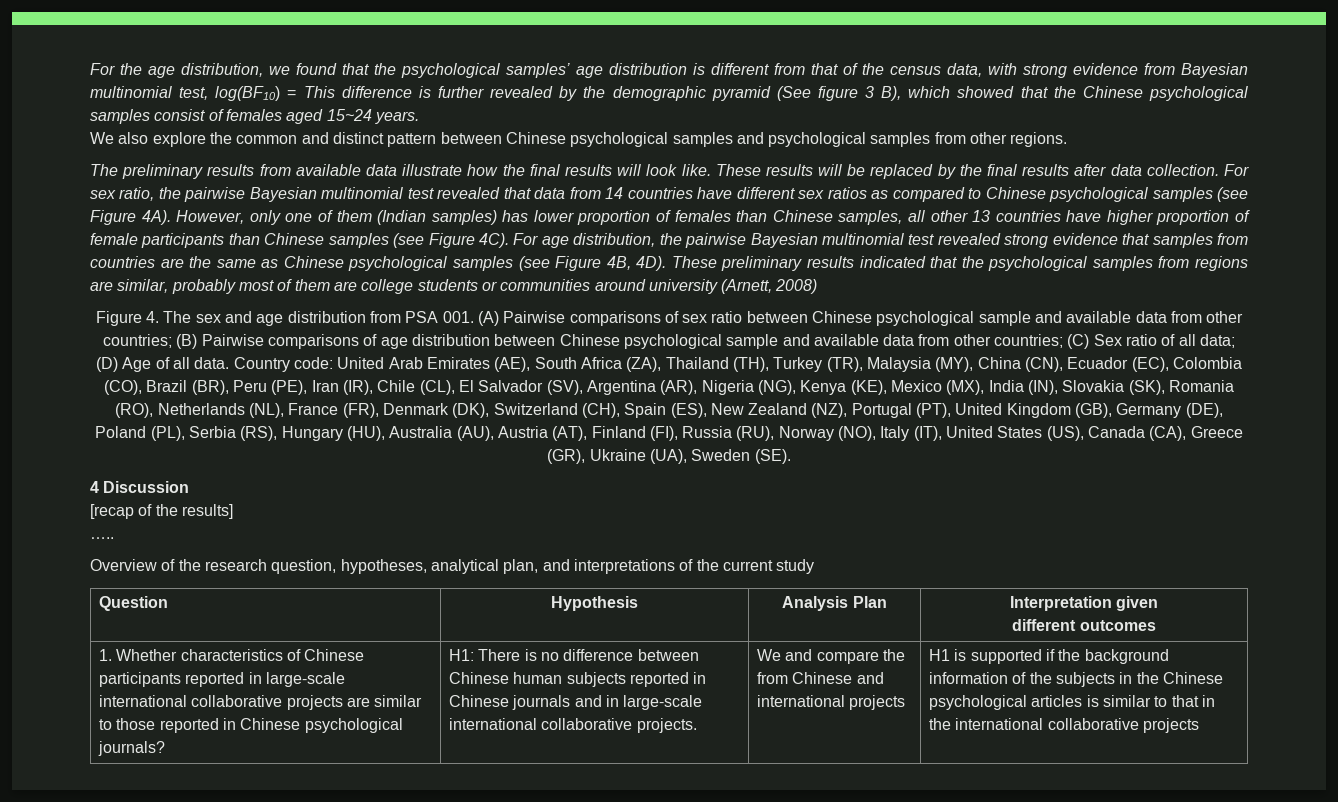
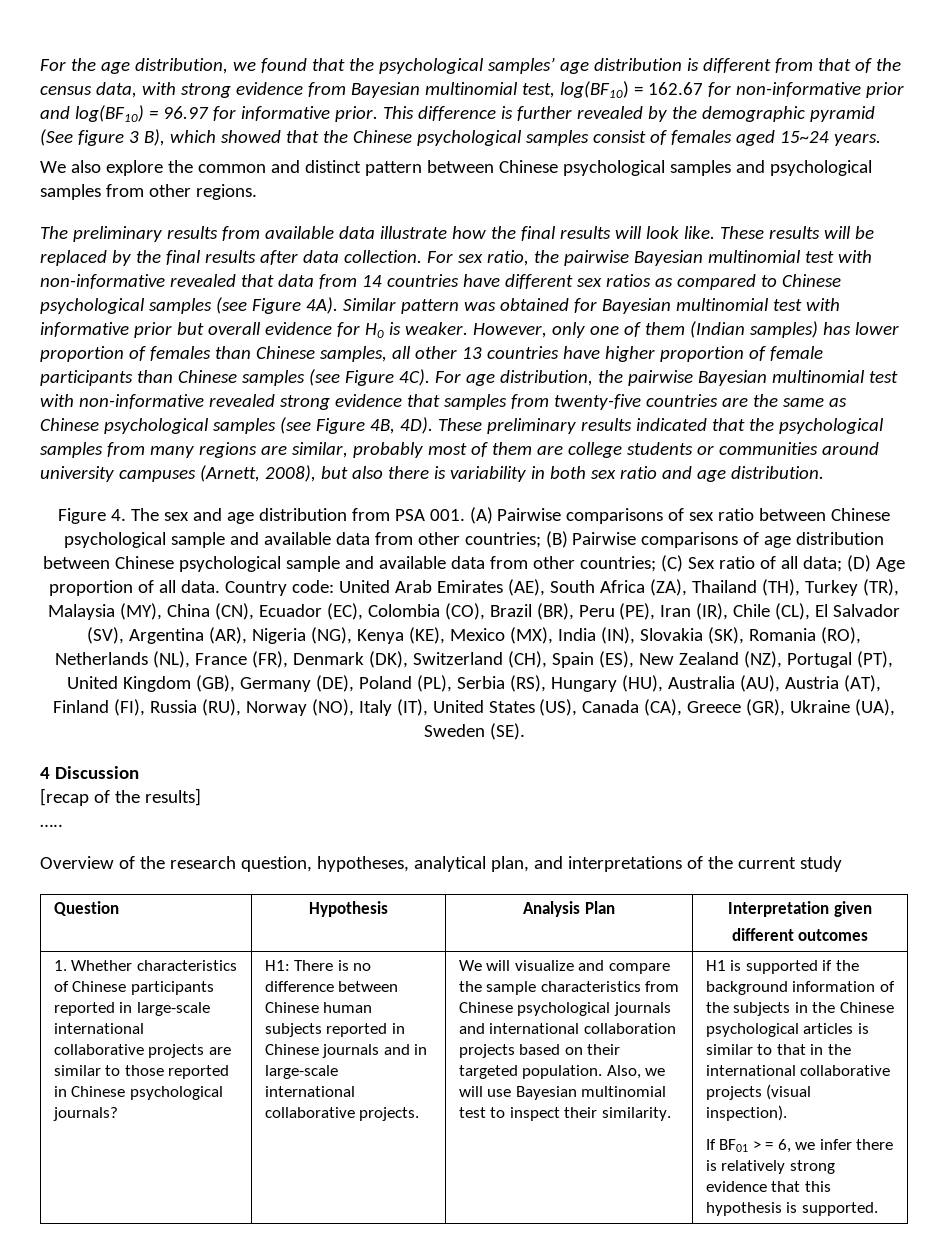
- For the age distribution, we found that the psychological samples’ age distribution is different from that of the census data, with strong evidence from Bayesian multinomial test, log(BF10) = This difference is further revealed by the demographic pyramid (See figure 3 B), which showed that the Chinese psychological samples consist of females aged 15~24 years.
+ For the age distribution, we found that the psychological samples’ age distribution is different from that of the census data, with strong evidence from Bayesian multinomial test, log(BF10) = 162.67 for non-informative prior and log(BF10) = 96.97 for informative prior. This difference is further revealed by the demographic pyramid (See figure 3 B), which showed that the Chinese psychological samples consist of females aged 15~24 years.
- For sex ratio, the pairwise Bayesian multinomial test revealed that data from 14 countries have different sex ratios as compared to Chinese psychological samples (see Figure 4A).
+ For sex ratio, the pairwise Bayesian multinomial test with non-informative revealed that data from 14 countries have different sex ratios as compared to Chinese psychological samples (see Figure 4A).
+ Similar pattern was obtained for Bayesian multinomial test with informative prior but overall evidence for H0 is weaker.
- For age distribution, the pairwise Bayesian multinomial test revealed strong evidence that samples from countries are the same as Chinese psychological samples (see Figure 4B, 4D).
+ For age distribution, the pairwise Bayesian multinomial test with non-informative revealed strong evidence that samples from twenty-five countries are the same as Chinese psychological samples (see Figure 4B, 4D).
- These preliminary results indicated that the psychological samples from regions are similar, probably most of them are college students or communities around university (Arnett, 2008)
+ These preliminary results indicated that the psychological samples from many regions are similar, probably most of them are college students or communities around university campuses (Arnett, 2008), but also there is variability in both sex ratio and age distribution.
- Figure 4. The sex and age distribution from PSA 001. (A) Pairwise comparisons of sex ratio between Chinese psychological sample and available data from other countries; (B) Pairwise comparisons of age distribution between Chinese psychological sample and available data from other countries; (C) Sex ratio of all data; (D) Age of all data.
+ Figure 4. The sex and age distribution from PSA 001. (A) Pairwise comparisons of sex ratio between Chinese psychological sample and available data from other countries; (B) Pairwise comparisons of age distribution between Chinese psychological sample and available data from other countries; (C) Sex ratio of all data; (D) Age proportion of all data.
- We and compare the from Chinese and international projects
+ We will visualize and compare the sample characteristics from Chinese psychological journals and international collaboration projects based on their targeted population. Also, we will use Bayesian multinomial test to inspect their similarity.
- H1 is supported if the background information of the subjects in the Chinese psychological articles is similar to that in the international collaborative projects
+ H1 is supported if the background information of the subjects in the Chinese psychological articles is similar to that in the international collaborative projects (visual inspection).
+ If BF01 > = 6, we infer there is relatively strong evidence that this hypothesis is supported.

